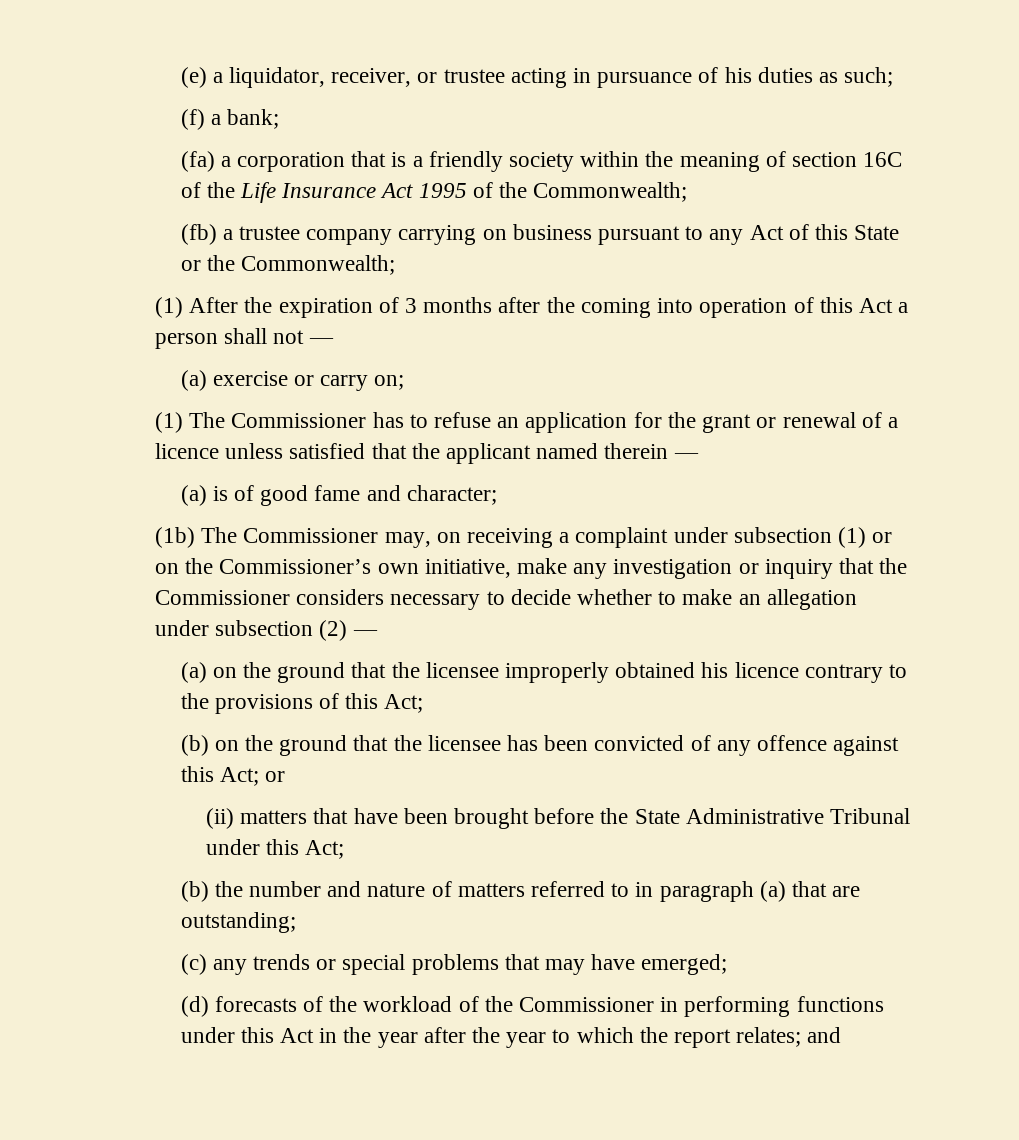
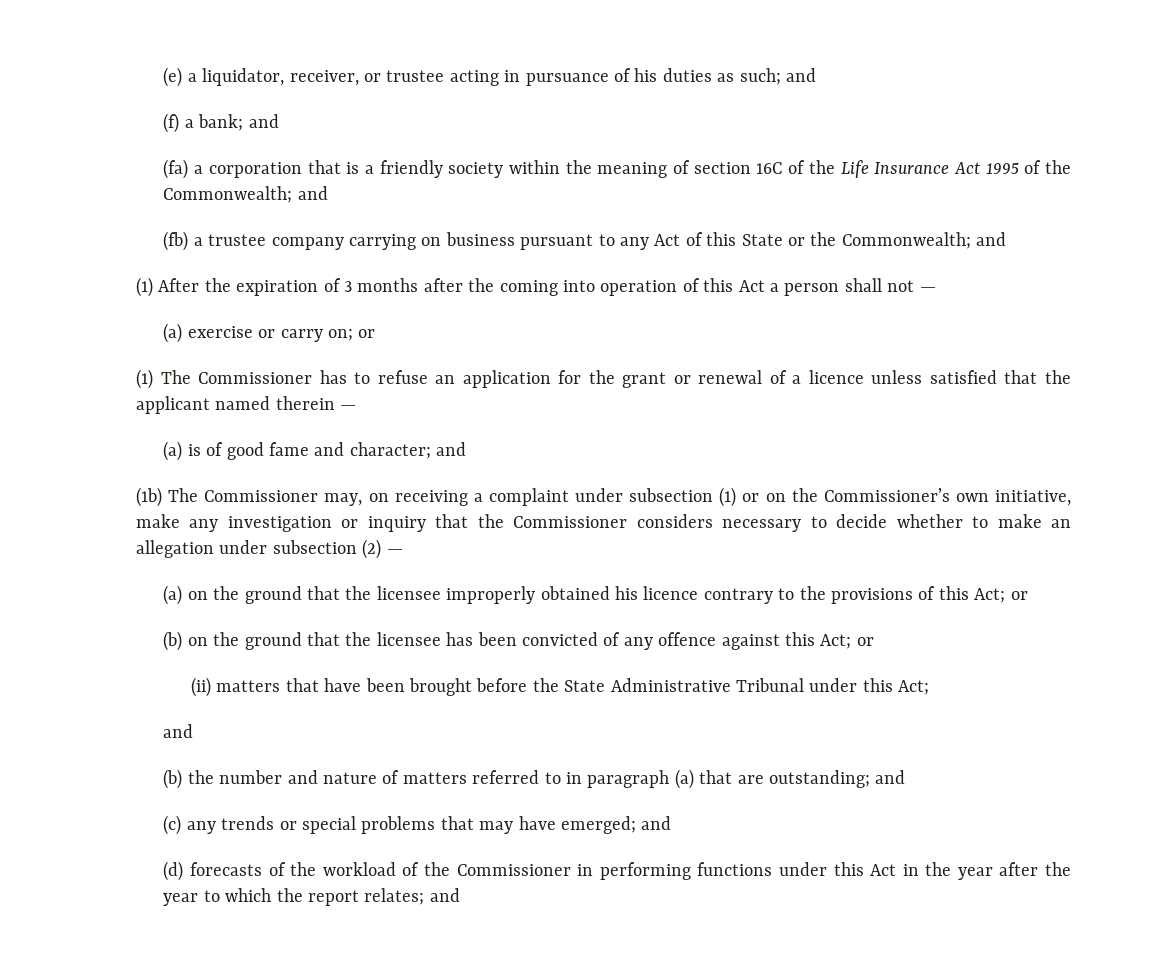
- (e) a liquidator, receiver, or trustee acting in pursuance of his duties as such;
+ (e) a liquidator, receiver, or trustee acting in pursuance of his duties as such; and
- (f) a bank;
+ (f) a bank; and
- (fa) a corporation that is a friendly society within the meaning of section 16C of the Life Insurance Act 1995 of the Commonwealth;
+ (fa) a corporation that is a friendly society within the meaning of section 16C of the Life Insurance Act 1995 of the Commonwealth; and
- (fb) a trustee company carrying on business pursuant to any Act of this State or the Commonwealth;
+ (fb) a trustee company carrying on business pursuant to any Act of this State or the Commonwealth; and
- (a) exercise or carry on;
+ (a) exercise or carry on; or
- (a) is of good fame and character;
+ (a) is of good fame and character; and
- (a) on the ground that the licensee improperly obtained his licence contrary to the provisions of this Act;
+ (a) on the ground that the licensee improperly obtained his licence contrary to the provisions of this Act; or
  (ii) matters that have been brought before the State Administrative Tribunal under this Act;
+ and
- (b) the number and nature of matters referred to in paragraph (a) that are outstanding;
+ (b) the number and nature of matters referred to in paragraph (a) that are outstanding; and
- (c) any trends or special problems that may have emerged;
+ (c) any trends or special problems that may have emerged; and

